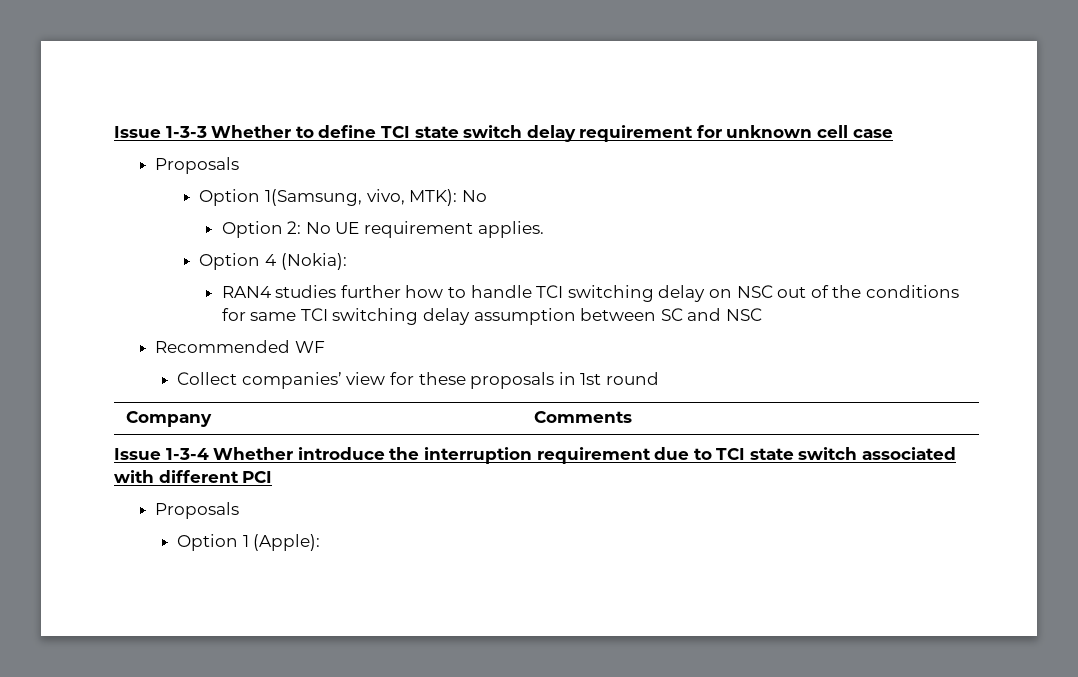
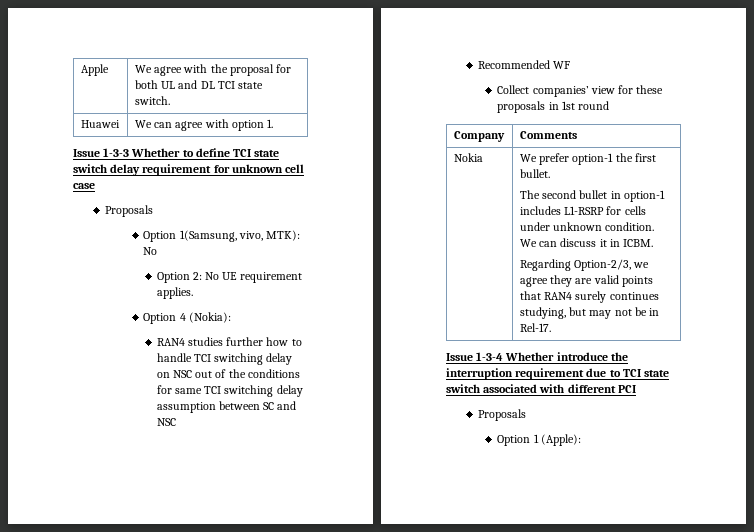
+ Apple | We agree with the proposal for both UL and DL TCI state switch.
+ Huawei | We can agree with option 1.
+ Nokia | We prefer option-1 the first bullet.
+ The second bullet in option-1 includes L1-RSRP for cells under unknown condition. We can discuss it in ICBM.
+ Regarding Option-2/3, we agree they are valid points that RAN4 surely continues studying, but may not be in Rel-17.

